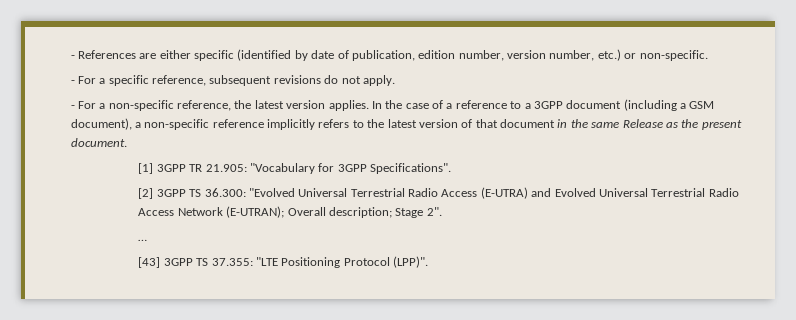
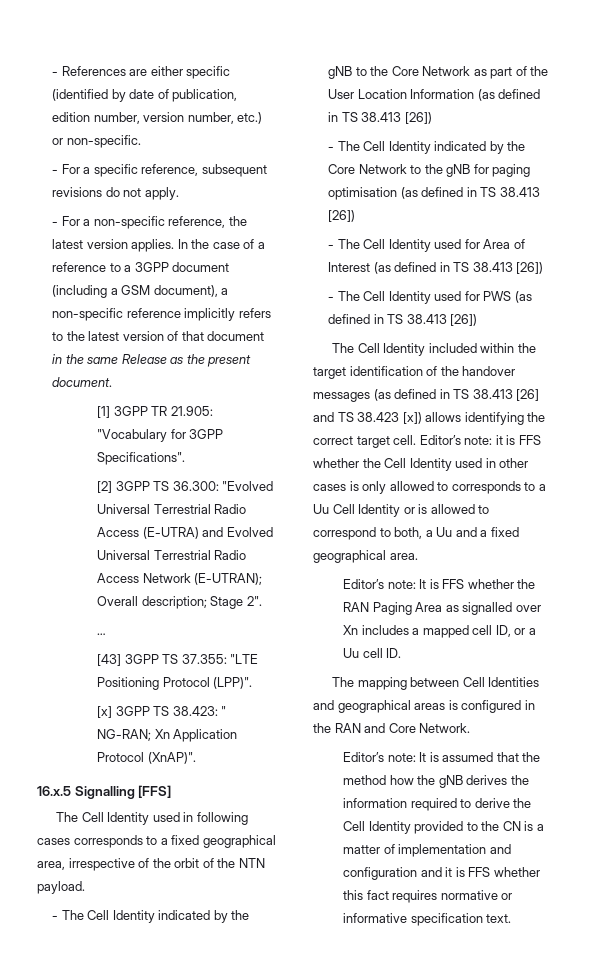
+ [x] 3GPP TS 38.423: " NG-RAN; Xn Application Protocol (XnAP)".
+ 16.x.5 Signalling [FFS]
+ The Cell Identity used in following cases corresponds to a fixed geographical area, irrespective of the orbit of the NTN payload.
+ - The Cell Identity indicated by the gNB to the Core Network as part of the User Location Information (as defined in TS 38.413 [26])
+ - The Cell Identity indicated by the Core Network to the gNB for paging optimisation (as defined in TS 38.413 [26])
+ - The Cell Identity used for Area of Interest (as defined in TS 38.413 [26])
+ - The Cell Identity used for PWS (as defined in TS 38.413 [26])
+ The Cell Identity included within the target identification of the handover messages (as defined in TS 38.413 [26] and TS 38.423 [x]) allows identifying the correct target cell. Editor’s note: it is FFS whether the Cell Identity used in other cases is only allowed to corresponds to a Uu Cell Identity or is allowed to correspond to both, a Uu and a fixed geographical area.
+ Editor’s note: It is FFS whether the RAN Paging Area as signalled over Xn includes a mapped cell ID, or a Uu cell ID.
+ The mapping between Cell Identities and geographical areas is configured in the RAN and Core Network.
+ Editor’s note: It is assumed that the method how the gNB derives the information required to derive the Cell Identity provided to the CN is a matter of implementation and configuration and it is FFS whether this fact requires normative or informative specification text.

